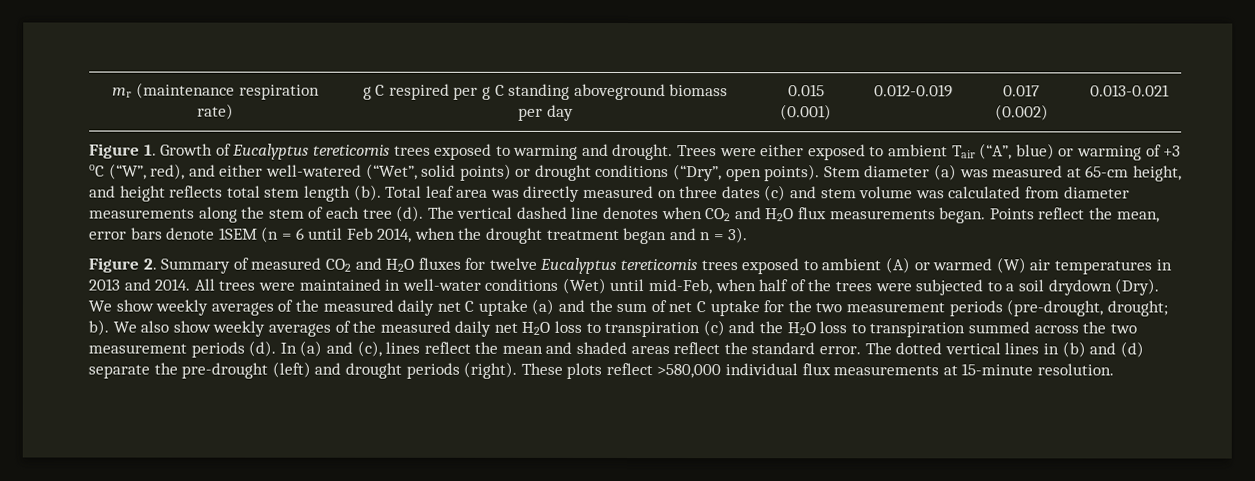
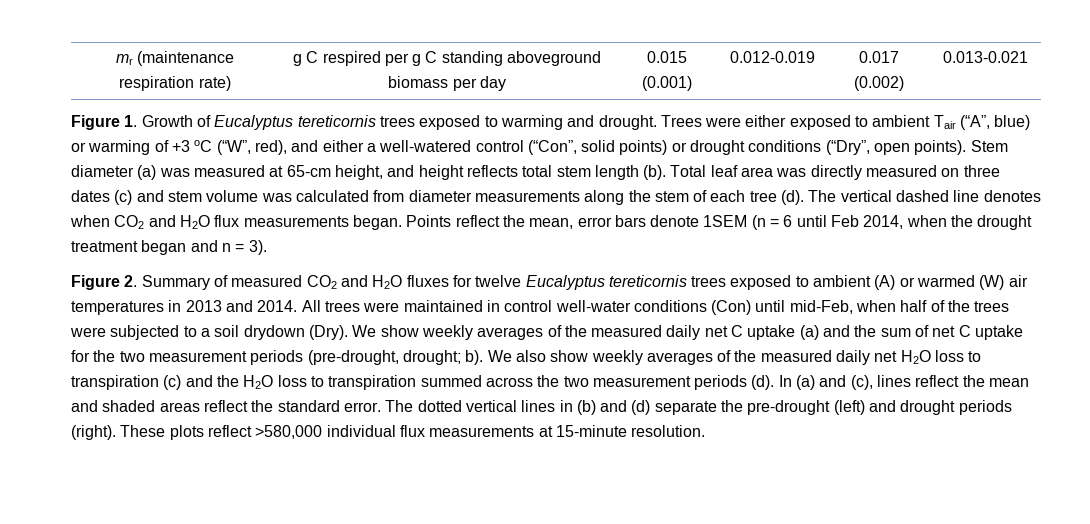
- Trees were either exposed to ambient Tair (“A”, blue) or warming of +3 oC (“W”, red), and either well-watered (“Wet”, solid points) or drought conditions (“Dry”, open points).
+ Trees were either exposed to ambient Tair (“A”, blue) or warming of +3 oC (“W”, red), and either a well-watered control (“Con”, solid points) or drought conditions (“Dry”, open points).
- All trees were maintained in well-water conditions (Wet) until mid-Feb, when half of the trees were subjected to a soil drydown (Dry).
+ All trees were maintained in control well-water conditions (Con) until mid-Feb, when half of the trees were subjected to a soil drydown (Dry).

